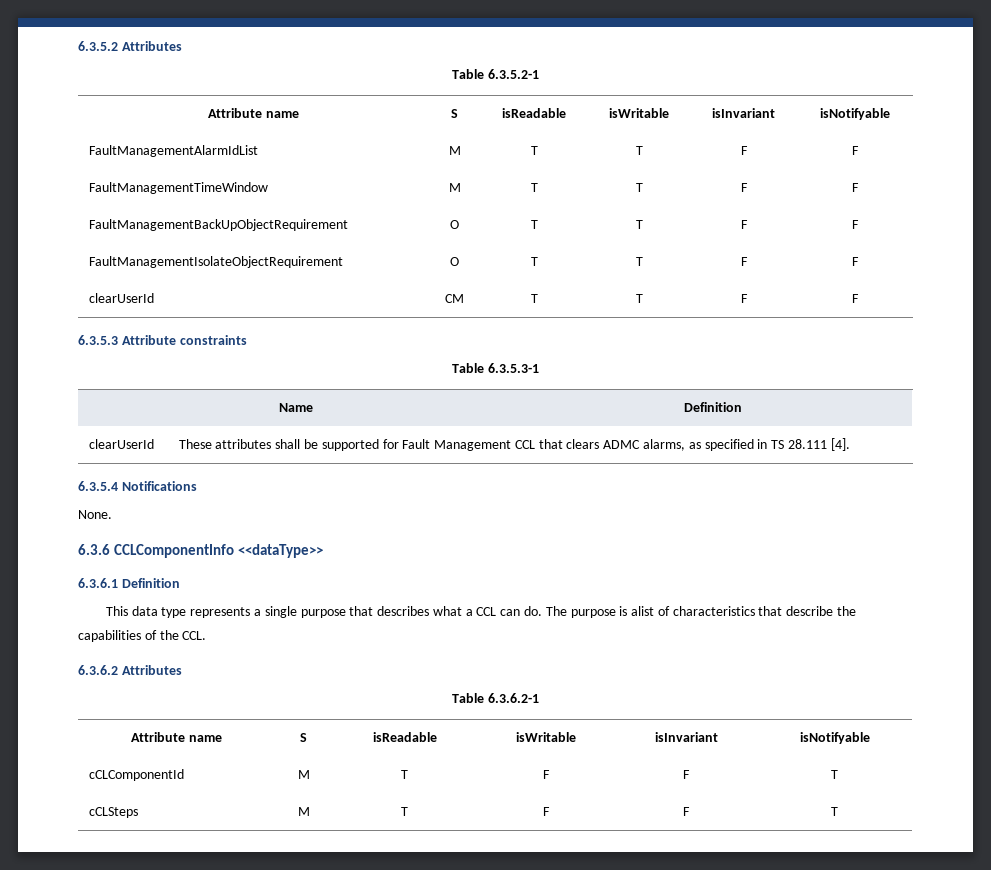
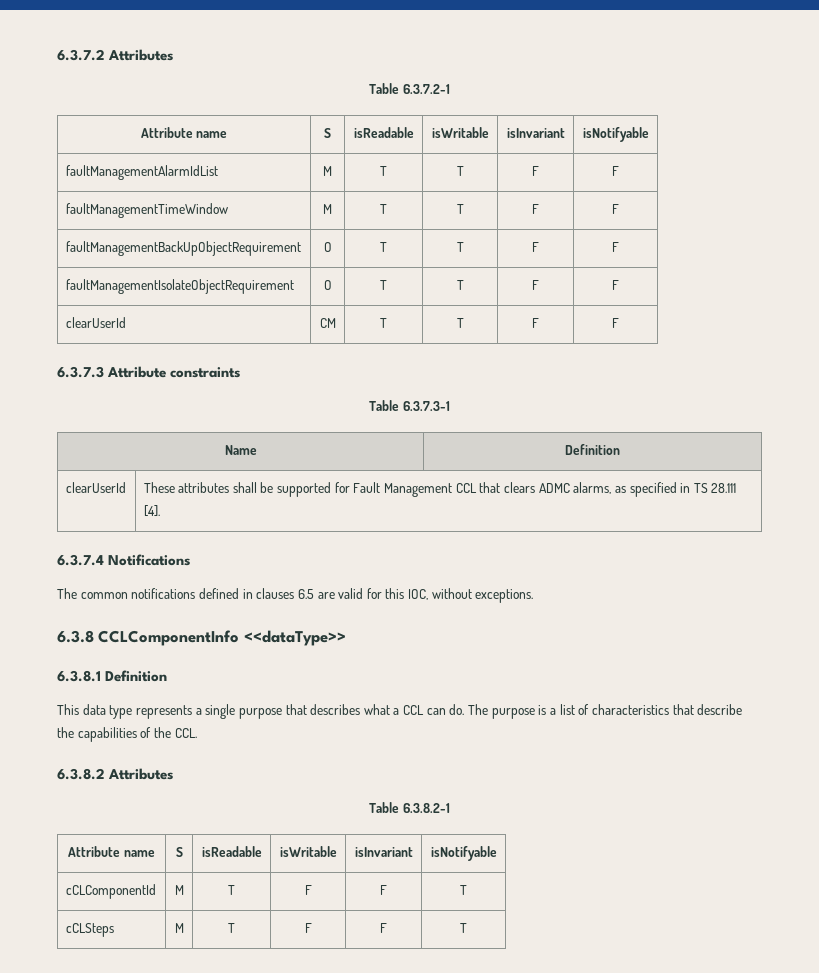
- 6.3.5.2 Attributes
- Table 6.3.5.2-1
+ 6.3.7.2 Attributes
+ Table 6.3.7.2-1
  Attribute name | S | isReadable | isWritable | isInvariant | isNotifyable
- FaultManagementAlarmIdList | M | T | T | F | F
- FaultManagementTimeWindow | M | T | T | F | F
- FaultManagementBackUpObjectRequirement | O | T | T | F | F
- FaultManagementIsolateObjectRequirement | O | T | T | F | F
+ faultManagementAlarmIdList | M | T | T | F | F
+ faultManagementTimeWindow | M | T | T | F | F
+ faultManagementBackUpObjectRequirement | O | T | T | F | F
+ faultManagementIsolateObjectRequirement | O | T | T | F | F
- 6.3.5.3 Attribute constraints
+ 6.3.7.3 Attribute constraints
- Table 6.3.5.3-1
+ Table 6.3.7.3-1
- 6.3.5.4 Notifications
+ 6.3.7.4 Notifications
- None.
- 6.3.6 CCLComponentInfo <<dataType>>
+ The common notifications defined in clauses 6.5 are valid for this IOC, without exceptions.
+ 6.3.8 CCLComponentInfo <<dataType>>
- 6.3.6.1 Definition
+ 6.3.8.1 Definition
- The purpose is alist of characteristics that describe the capabilities of the CCL.
+ The purpose is a list of characteristics that describe the capabilities of the CCL.
- 6.3.6.2 Attributes
- Table 6.3.6.2-1
+ 6.3.8.2 Attributes
+ Table 6.3.8.2-1

